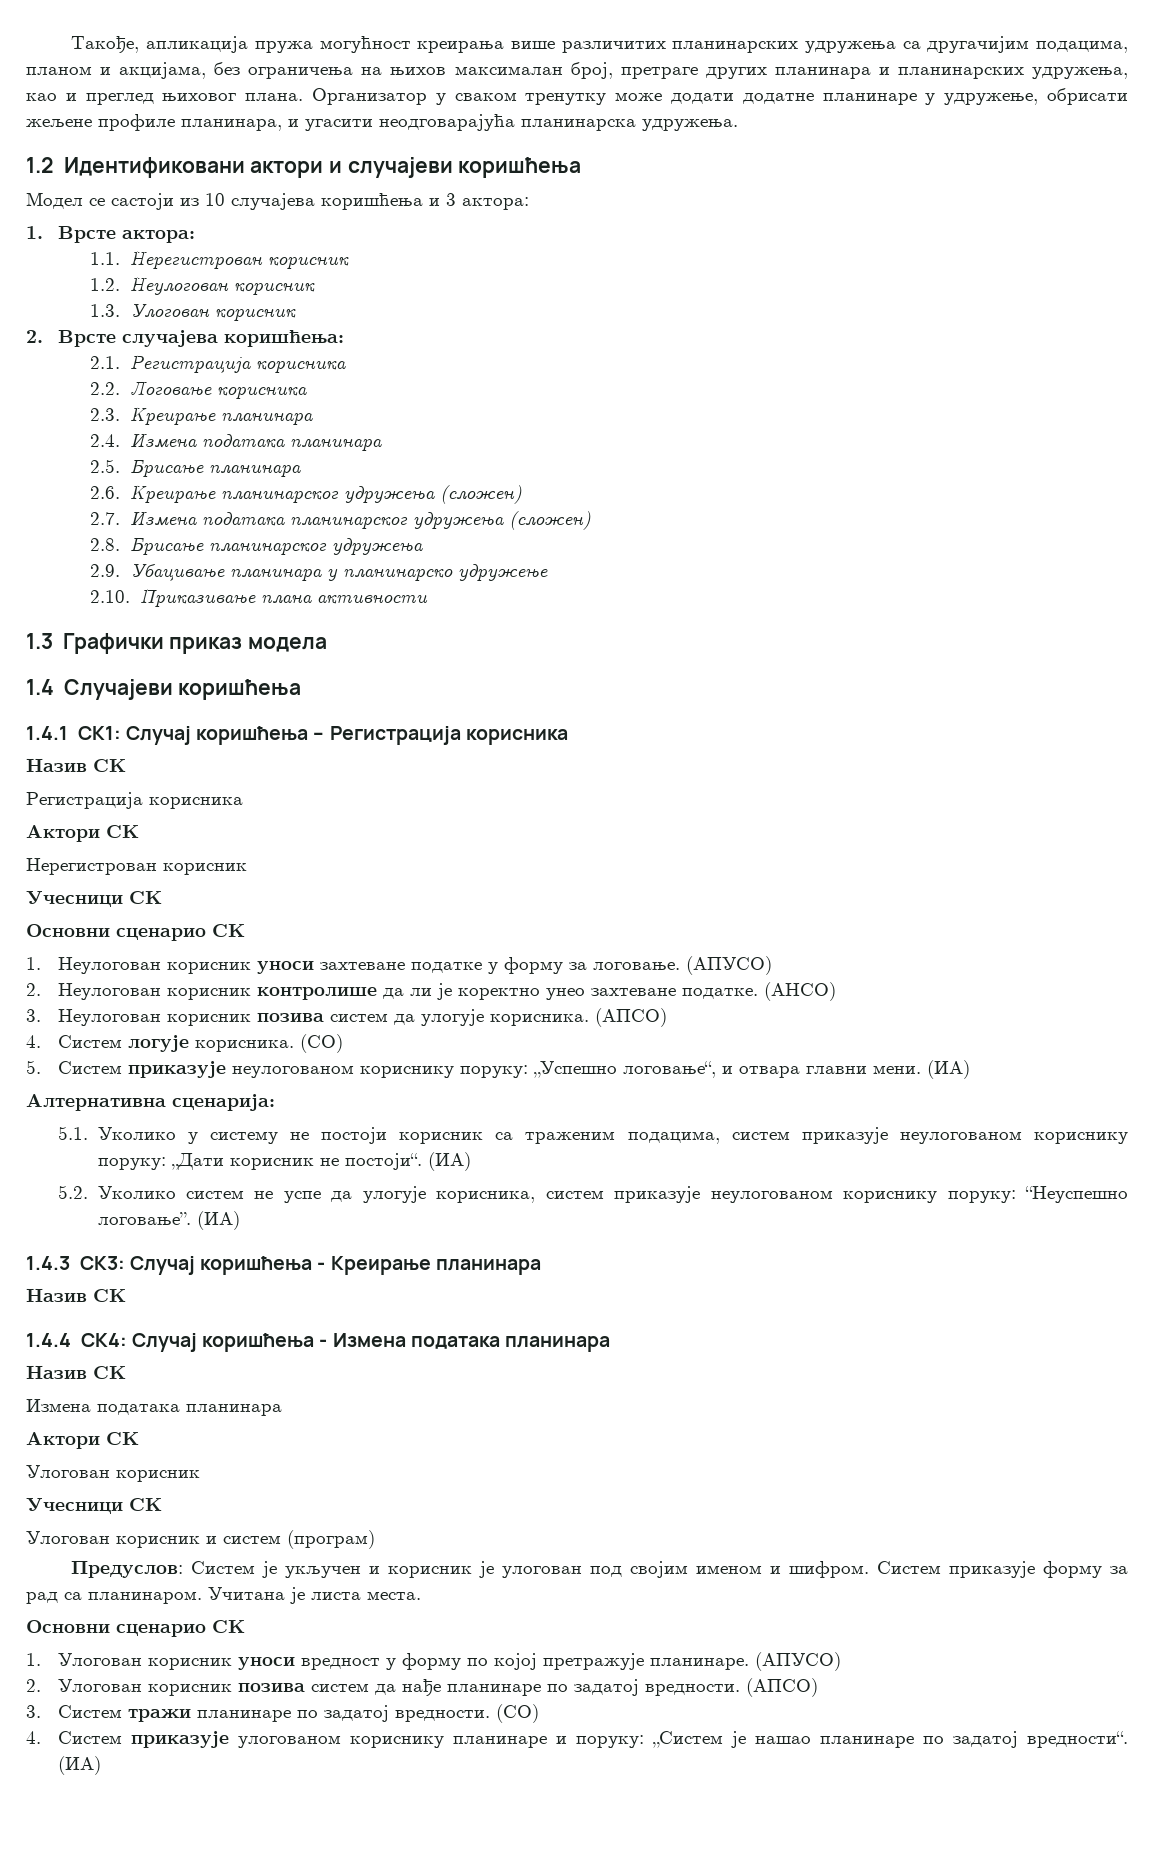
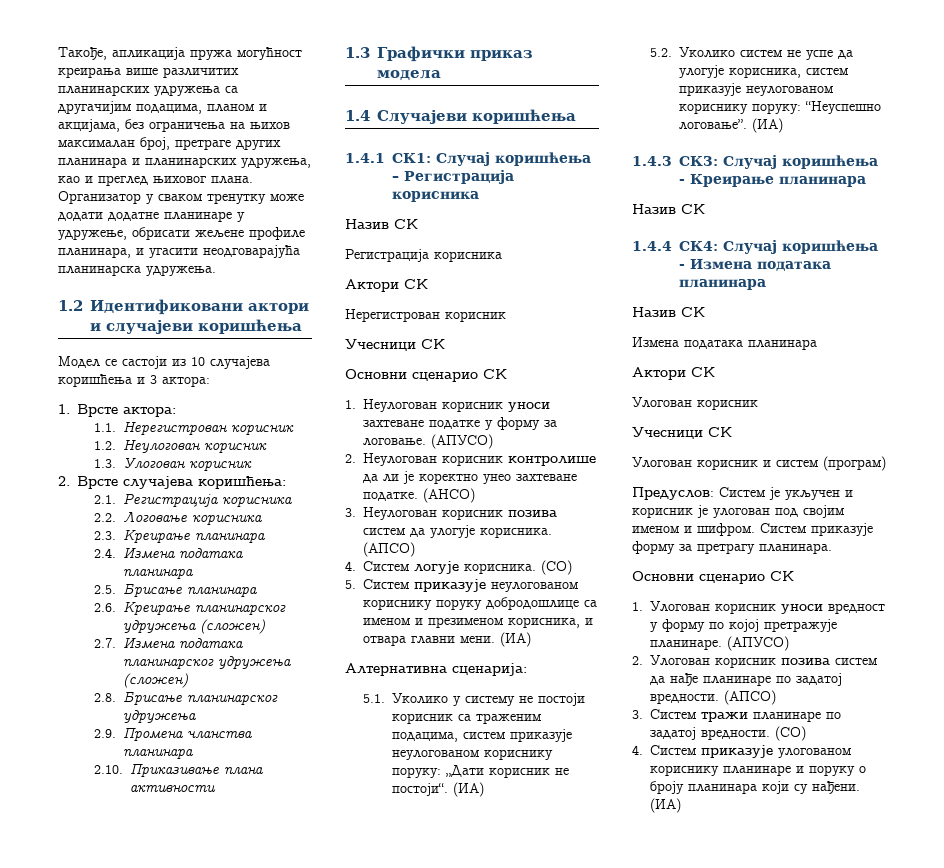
- 2.9. Убацивање планинара у планинарско удружење
+ 2.9. Промена чланства планинара
- 5. Систем приказује неулогованом кориснику поруку: „Успешно логовање“, и отвара главни мени.
+ 5. Систем приказује неулогованом кориснику поруку добродошлице са именом и презименом корисника, и отвара главни мени.
- Систем приказује форму за рад са планинаром. Учитана је листа места.
+ Систем приказује форму за претрагу планинара.
- 4. Систем приказује улогованом кориснику планинаре и поруку: „Систем је нашао планинаре по задатој вредности“.
+ 4. Систем приказује улогованом кориснику планинаре и поруку о броју планинара који су нађени.

